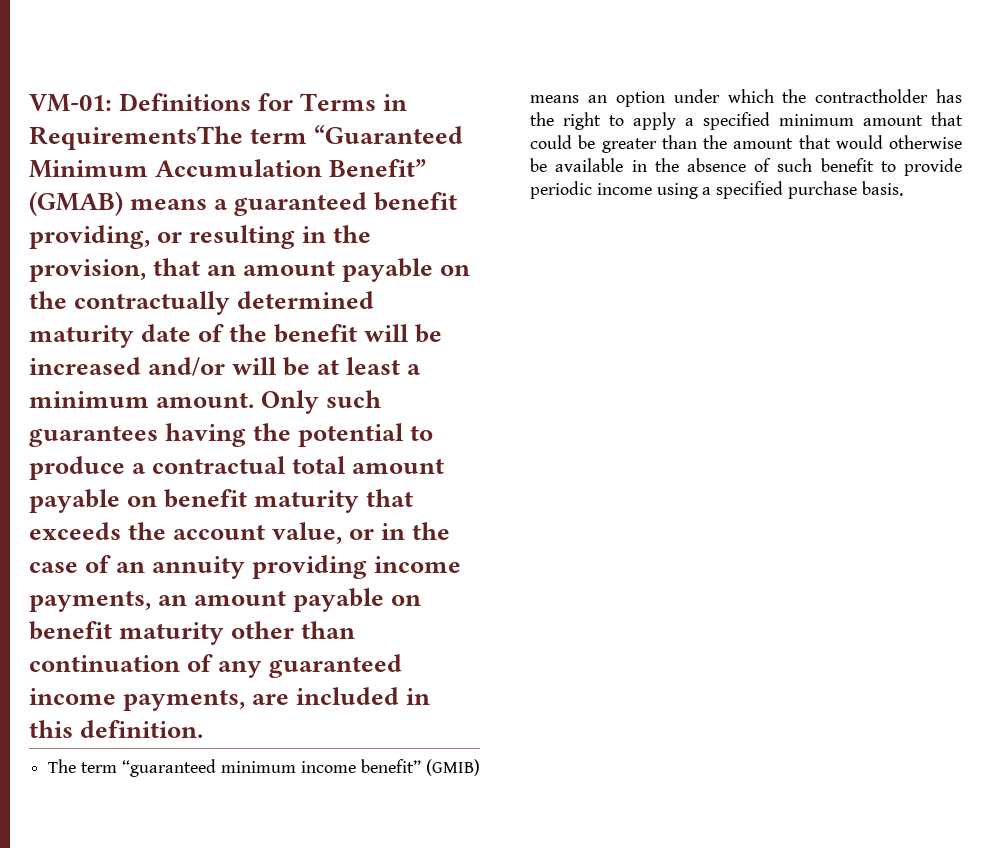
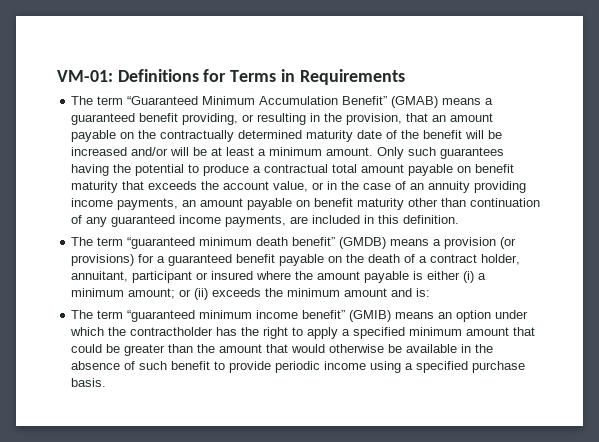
- VM-01: Definitions for Terms in RequirementsThe term “Guaranteed Minimum Accumulation Benefit” (GMAB) means a guaranteed benefit providing, or resulting in the provision, that an amount payable on the contractually determined maturity date of the benefit will be increased and/or will be at least a minimum amount.
+ VM-01: Definitions for Terms in Requirements
+ The term “Guaranteed Minimum Accumulation Benefit” (GMAB) means a guaranteed benefit providing, or resulting in the provision, that an amount payable on the contractually determined maturity date of the benefit will be increased and/or will be at least a minimum amount.
+ The term “guaranteed minimum death benefit” (GMDB) means a provision (or provisions) for a guaranteed benefit payable on the death of a contract holder, annuitant, participant or insured where the amount payable is either (i) a minimum amount; or (ii) exceeds the minimum amount and is:

